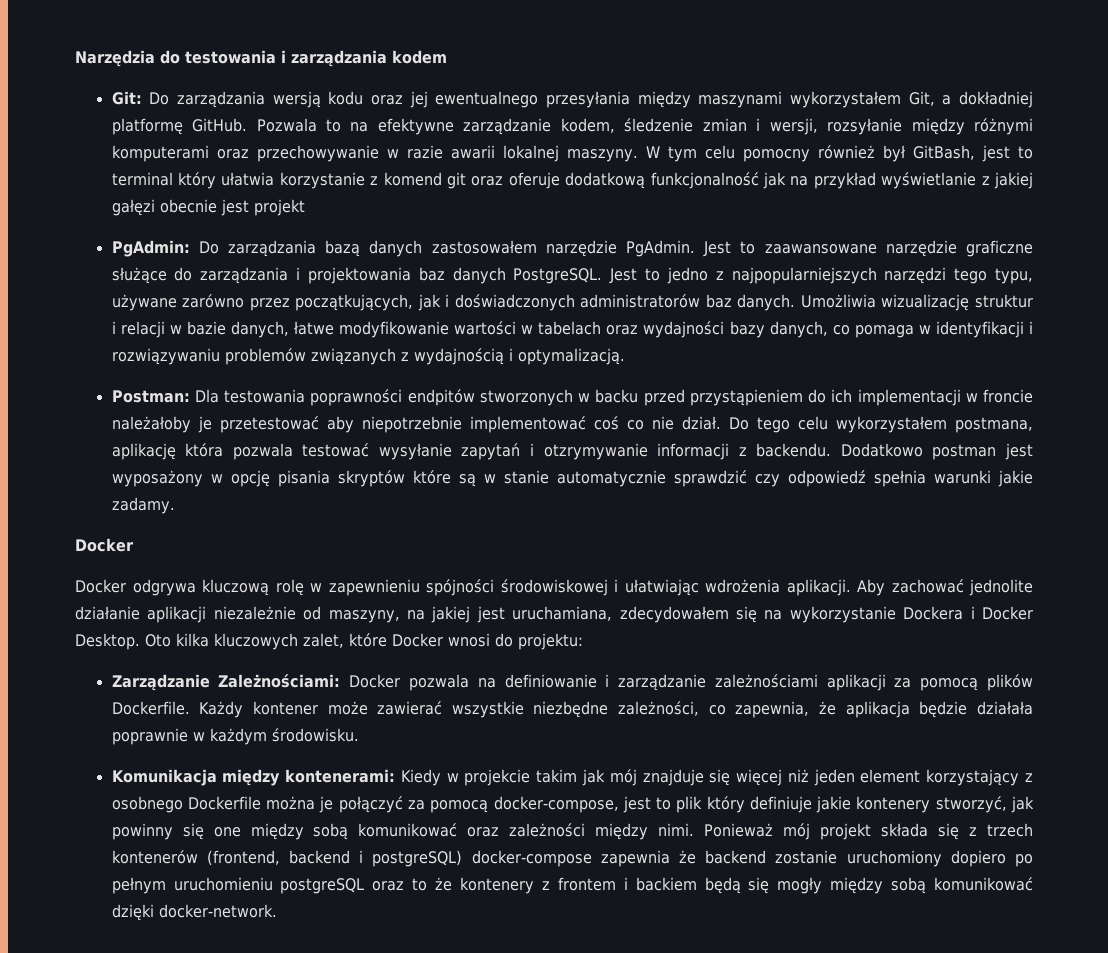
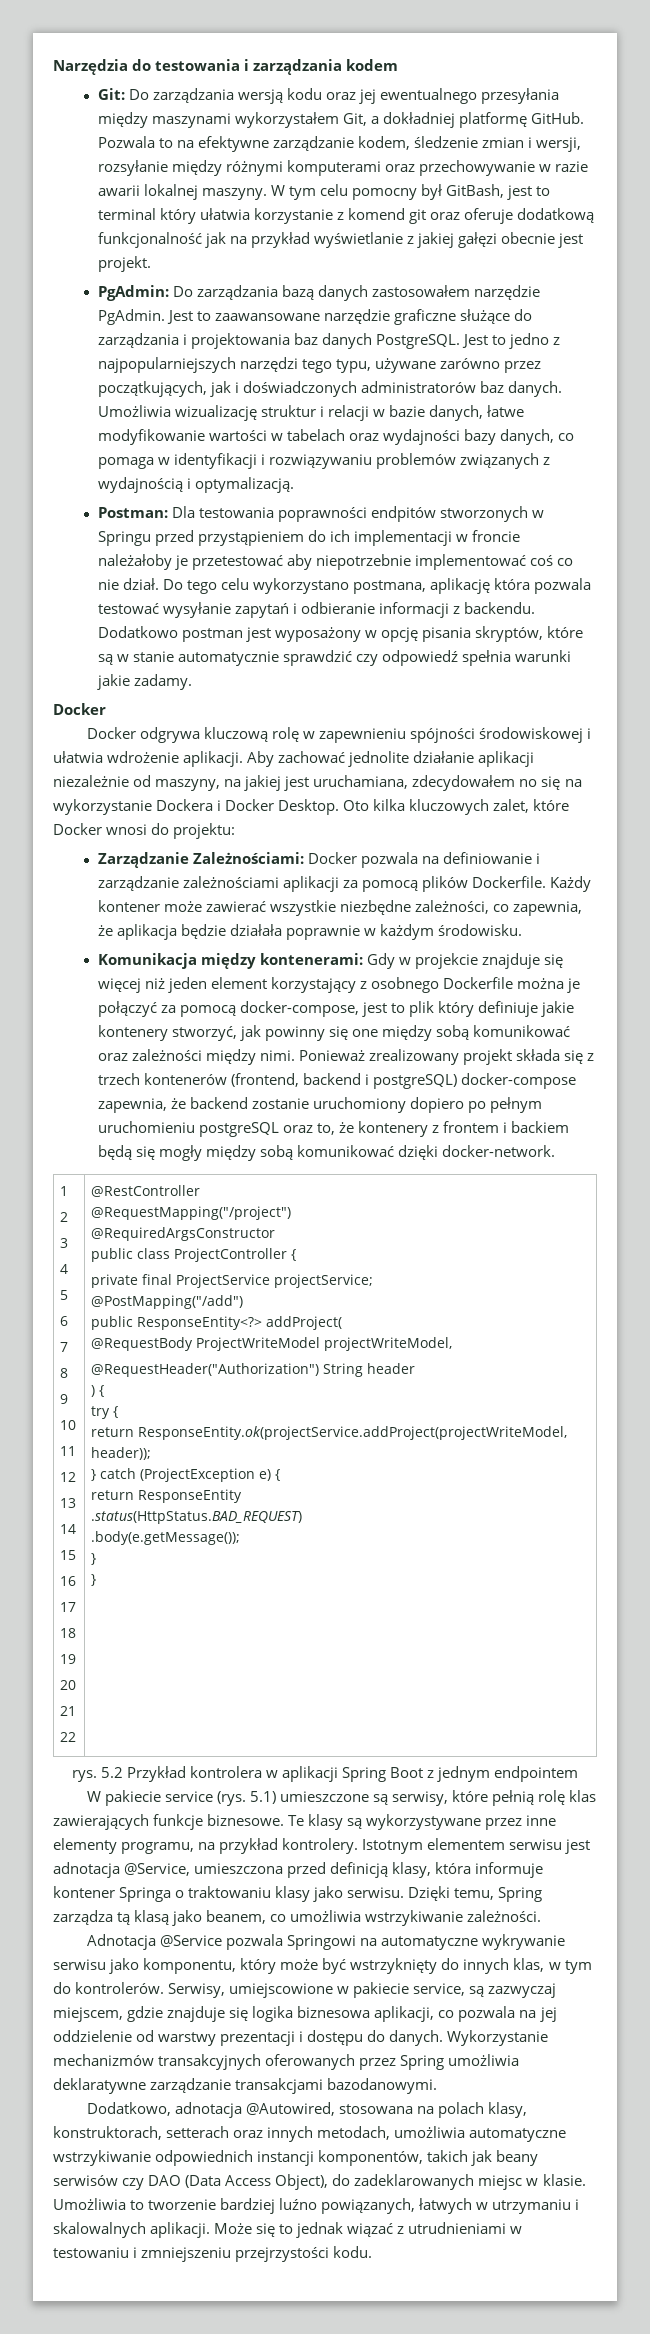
- W tym celu pomocny również był GitBash, jest to terminal który ułatwia korzystanie z komend git oraz oferuje dodatkową funkcjonalność jak na przykład wyświetlanie z jakiej gałęzi obecnie jest projekt
+ W tym celu pomocny był GitBash, jest to terminal który ułatwia korzystanie z komend git oraz oferuje dodatkową funkcjonalność jak na przykład wyświetlanie z jakiej gałęzi obecnie jest projekt.
- Postman: Dla testowania poprawności endpitów stworzonych w backu przed przystąpieniem do ich implementacji w froncie należałoby je przetestować aby niepotrzebnie implementować coś co nie dział.
+ Postman: Dla testowania poprawności endpitów stworzonych w Springu przed przystąpieniem do ich implementacji w froncie należałoby je przetestować aby niepotrzebnie implementować coś co nie dział.
- Do tego celu wykorzystałem postmana, aplikację która pozwala testować wysyłanie zapytań i otzrymywanie informacji z backendu.
+ Do tego celu wykorzystano postmana, aplikację która pozwala testować wysyłanie zapytań i odbieranie informacji z backendu.
- Dodatkowo postman jest wyposażony w opcję pisania skryptów które są w stanie automatycznie sprawdzić czy odpowiedź spełnia warunki jakie zadamy.
+ Dodatkowo postman jest wyposażony w opcję pisania skryptów, które są w stanie automatycznie sprawdzić czy odpowiedź spełnia warunki jakie zadamy.
- Docker odgrywa kluczową rolę w zapewnieniu spójności środowiskowej i ułatwiając wdrożenia aplikacji.
+ Docker odgrywa kluczową rolę w zapewnieniu spójności środowiskowej i ułatwia wdrożenie aplikacji.
- Aby zachować jednolite działanie aplikacji niezależnie od maszyny, na jakiej jest uruchamiana, zdecydowałem się na wykorzystanie Dockera i Docker Desktop.
+ Aby zachować jednolite działanie aplikacji niezależnie od maszyny, na jakiej jest uruchamiana, zdecydowałem no się na wykorzystanie Dockera i Docker Desktop.
- Komunikacja między kontenerami: Kiedy w projekcie takim jak mój znajduje się więcej niż jeden element korzystający z osobnego Dockerfile można je połączyć za pomocą docker-compose, jest to plik który definiuje jakie kontenery stworzyć, jak powinny się one między sobą komunikować oraz zależności między nimi.
+ Komunikacja między kontenerami: Gdy w projekcie znajduje się więcej niż jeden element korzystający z osobnego Dockerfile można je połączyć za pomocą docker-compose, jest to plik który definiuje jakie kontenery stworzyć, jak powinny się one między sobą komunikować oraz zależności między nimi.
- Ponieważ mój projekt składa się z trzech kontenerów (frontend, backend i postgreSQL) docker-compose zapewnia że backend zostanie uruchomiony dopiero po pełnym uruchomieniu postgreSQL oraz to że kontenery z frontem i backiem będą się mogły między sobą komunikować dzięki docker-network.
+ Ponieważ zrealizowany projekt składa się z trzech kontenerów (frontend, backend i postgreSQL) docker-compose zapewnia, że backend zostanie uruchomiony dopiero po pełnym uruchomieniu postgreSQL oraz to, że kontenery z frontem i backiem będą się mogły między sobą komunikować dzięki docker-network.
+ 1
+ 2
+ 3
+ 4
+ 5
+ 6
+ 7
+ 8
+ 9
+ 10
+ 11
+ 12
+ 13
+ 14
+ 15
+ 16
+ 17
+ 18
+ 19
+ 20
+ 21
+ 22 | @RestController
+ @RequestMapping("/project")
+ @RequiredArgsConstructor
+ public class ProjectController {
+ private final ProjectService projectService;
+ @PostMapping("/add")
+ public ResponseEntity<?> addProject(
+ @RequestBody ProjectWriteModel projectWriteModel,
+ @RequestHeader("Authorization") String header
+ ) {
+ try {
+ return ResponseEntity.ok(projectService.addProject(projectWriteModel, header));
+ } catch (ProjectException e) {
+ return ResponseEntity
+ .status(HttpStatus.BAD_REQUEST)
+ .body(e.getMessage());
+ }
+ }
+ rys. 5.2 Przykład kontrolera w aplikacji Spring Boot z jednym endpointem
+ W pakiecie service (rys. 5.1) umieszczone są serwisy, które pełnią rolę klas zawierających funkcje biznesowe. Te klasy są wykorzystywane przez inne elementy programu, na przykład kontrolery. Istotnym elementem serwisu jest adnotacja @Service, umieszczona przed definicją klasy, która informuje kontener Springa o traktowaniu klasy jako serwisu. Dzięki temu, Spring zarządza tą klasą jako beanem, co umożliwia wstrzykiwanie zależności.
+ Adnotacja @Service pozwala Springowi na automatyczne wykrywanie serwisu jako komponentu, który może być wstrzyknięty do innych klas, w tym do kontrolerów. Serwisy, umiejscowione w pakiecie service, są zazwyczaj miejscem, gdzie znajduje się logika biznesowa aplikacji, co pozwala na jej oddzielenie od warstwy prezentacji i dostępu do danych. Wykorzystanie mechanizmów transakcyjnych oferowanych przez Spring umożliwia deklaratywne zarządzanie transakcjami bazodanowymi.
+ Dodatkowo, adnotacja @Autowired, stosowana na polach klasy, konstruktorach, setterach oraz innych metodach, umożliwia automatyczne wstrzykiwanie odpowiednich instancji komponentów, takich jak beany serwisów czy DAO (Data Access Object), do zadeklarowanych miejsc w klasie. Umożliwia to tworzenie bardziej luźno powiązanych, łatwych w utrzymaniu i skalowalnych aplikacji. Może się to jednak wiązać z utrudnieniami w testowaniu i zmniejszeniu przejrzystości kodu.

